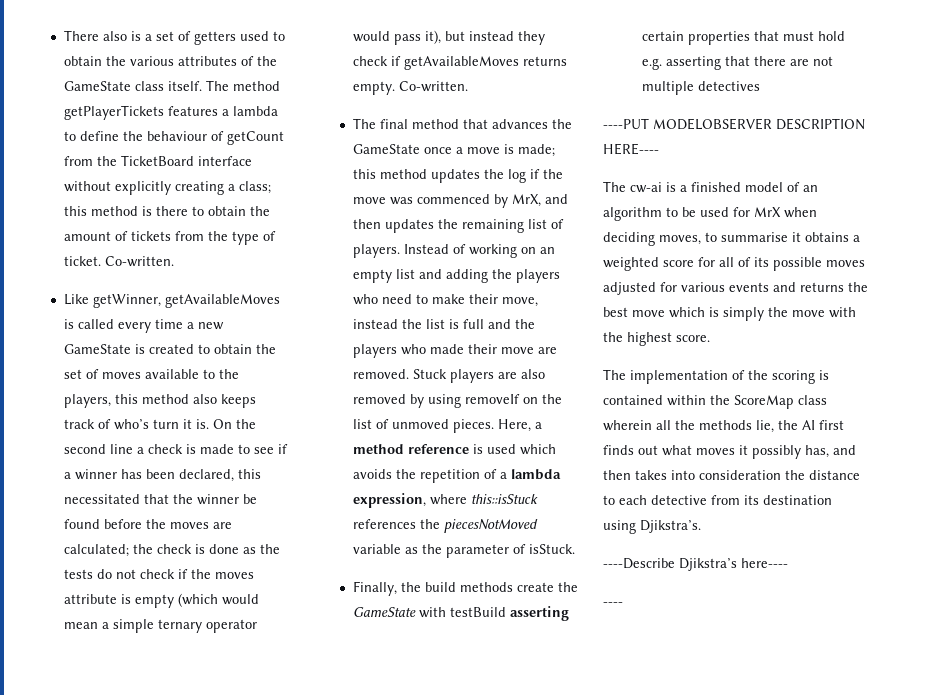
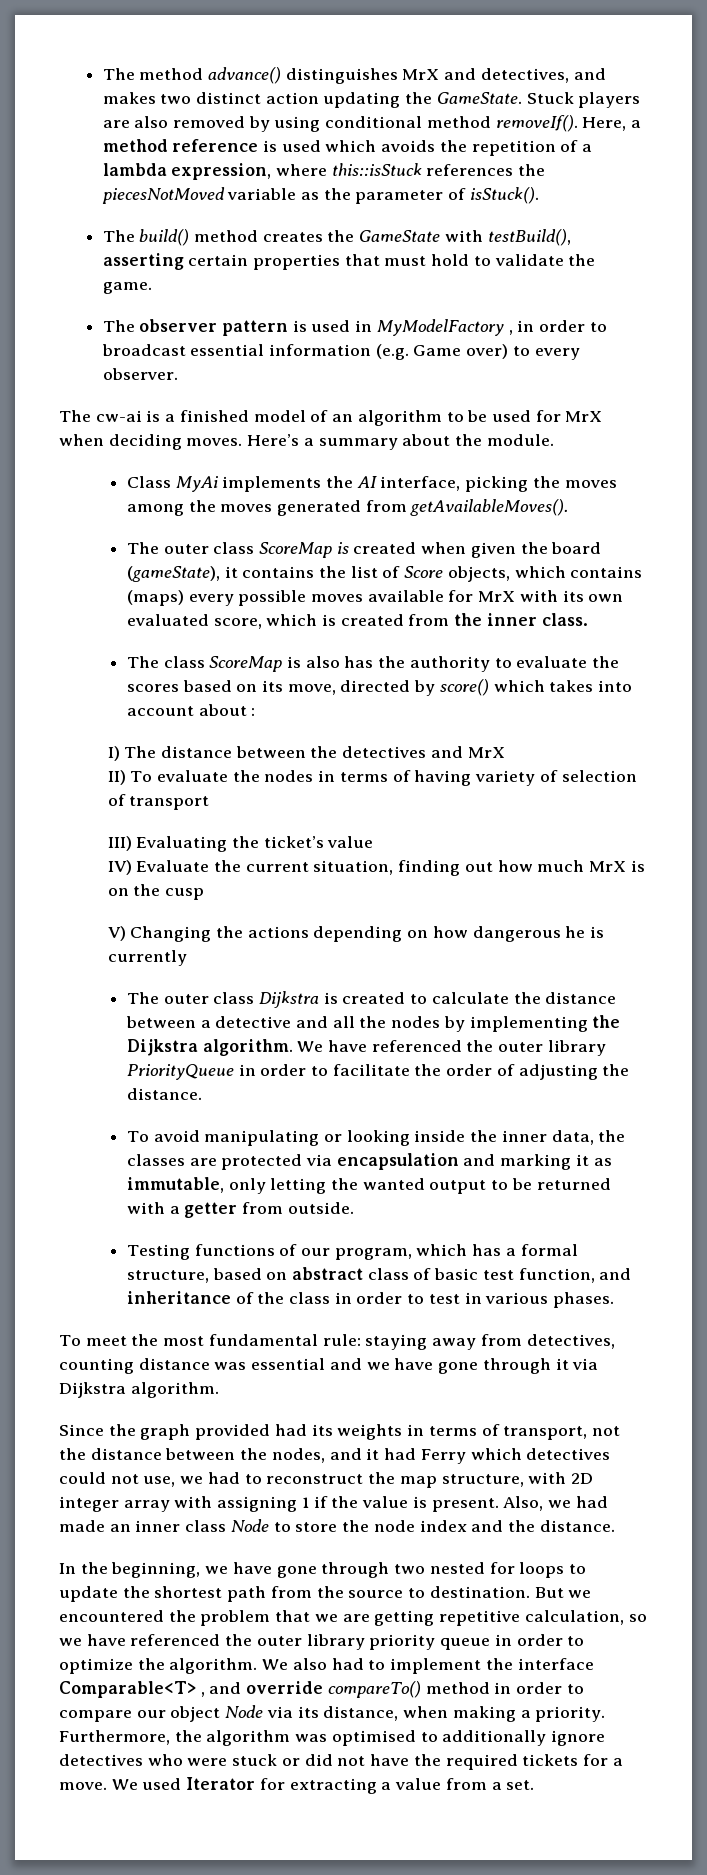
- There also is a set of getters used to obtain the various attributes of the GameState class itself. The method getPlayerTickets features a lambda to define the behaviour of getCount from the TicketBoard interface without explicitly creating a class; this method is there to obtain the amount of tickets from the type of ticket. Co-written.
- Like getWinner, getAvailableMoves is called every time a new GameState is created to obtain the set of moves available to the players, this method also keeps track of who’s turn it is. On the second line a check is made to see if a winner has been declared, this necessitated that the winner be found before the moves are calculated; the check is done as the tests do not check if the moves attribute is empty (which would mean a simple ternary operator would pass it), but instead they check if getAvailableMoves returns empty. Co-written.
- The final method that advances the GameState once a move is made; this method updates the log if the move was commenced by MrX, and then updates the remaining list of players. Instead of working on an empty list and adding the players who need to make their move, instead the list is full and the players who made their move are removed.
+ The method advance() distinguishes MrX and detectives, and makes two distinct action updating the GameState.
- Stuck players are also removed by using removeIf on the list of unmoved pieces.
+ Stuck players are also removed by using conditional method removeIf().
- Here, a method reference is used which avoids the repetition of a lambda expression, where this::isStuck references the piecesNotMoved variable as the parameter of isStuck.
- Finally, the build methods create the GameState with testBuild asserting certain properties that must hold e.g. asserting that there are not multiple detectives
- ----PUT MODELOBSERVER DESCRIPTION HERE----
+ Here, a method reference is used which avoids the repetition of a lambda expression, where this::isStuck references the piecesNotMoved variable as the parameter of isStuck().
+ The build() method creates the GameState with testBuild(), asserting certain properties that must hold to validate the game.
+ The observer pattern is used in MyModelFactory , in order to broadcast essential information (e.g. Game over) to every observer.
- The cw-ai is a finished model of an algorithm to be used for MrX when deciding moves, to summarise it obtains a weighted score for all of its possible moves adjusted for various events and returns the best move which is simply the move with the highest score.
- The implementation of the scoring is contained within the ScoreMap class wherein all the methods lie, the AI first finds out what moves it possibly has, and then takes into consideration the distance to each detective from its destination using Djikstra’s.
- ----Describe Djikstra’s here----
- ----
+ The cw-ai is a finished model of an algorithm to be used for MrX when deciding moves. Here’s a summary about the module.
+ Class MyAi implements the AI interface, picking the moves among the moves generated from getAvailableMoves().
+ The outer class ScoreMap is created when given the board (gameState), it contains the list of Score objects, which contains (maps) every possible moves available for MrX with its own evaluated score, which is created from the inner class.
+ The class ScoreMap is also has the authority to evaluate the scores based on its move, directed by score() which takes into account about :
+ I) The distance between the detectives and MrX
+ II) To evaluate the nodes in terms of having variety of selection of transport
+ III) Evaluating the ticket’s value
+ IV) Evaluate the current situation, finding out how much MrX is on the cusp
+ V) Changing the actions depending on how dangerous he is currently
+ The outer class Dijkstra is created to calculate the distance between a detective and all the nodes by implementing the Dijkstra algorithm. We have referenced the outer library PriorityQueue in order to facilitate the order of adjusting the distance.
+ To avoid manipulating or looking inside the inner data, the classes are protected via encapsulation and marking it as immutable, only letting the wanted output to be returned with a getter from outside.
+ Testing functions of our program, which has a formal structure, based on abstract class of basic test function, and inheritance of the class in order to test in various phases.
+ To meet the most fundamental rule: staying away from detectives, counting distance was essential and we have gone through it via Dijkstra algorithm.
+ Since the graph provided had its weights in terms of transport, not the distance between the nodes, and it had Ferry which detectives could not use, we had to reconstruct the map structure, with 2D integer array with assigning 1 if the value is present. Also, we had made an inner class Node to store the node index and the distance.
+ In the beginning, we have gone through two nested for loops to update the shortest path from the source to destination. But we encountered the problem that we are getting repetitive calculation, so we have referenced the outer library priority queue in order to optimize the algorithm. We also had to implement the interface Comparable<T> , and override compareTo() method in order to compare our object Node via its distance, when making a priority. Furthermore, the algorithm was optimised to additionally ignore detectives who were stuck or did not have the required tickets for a move. We used Iterator for extracting a value from a set.

